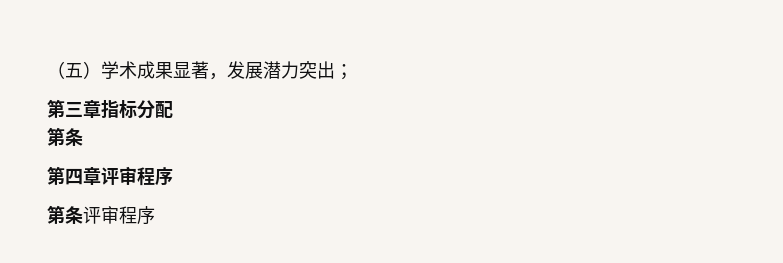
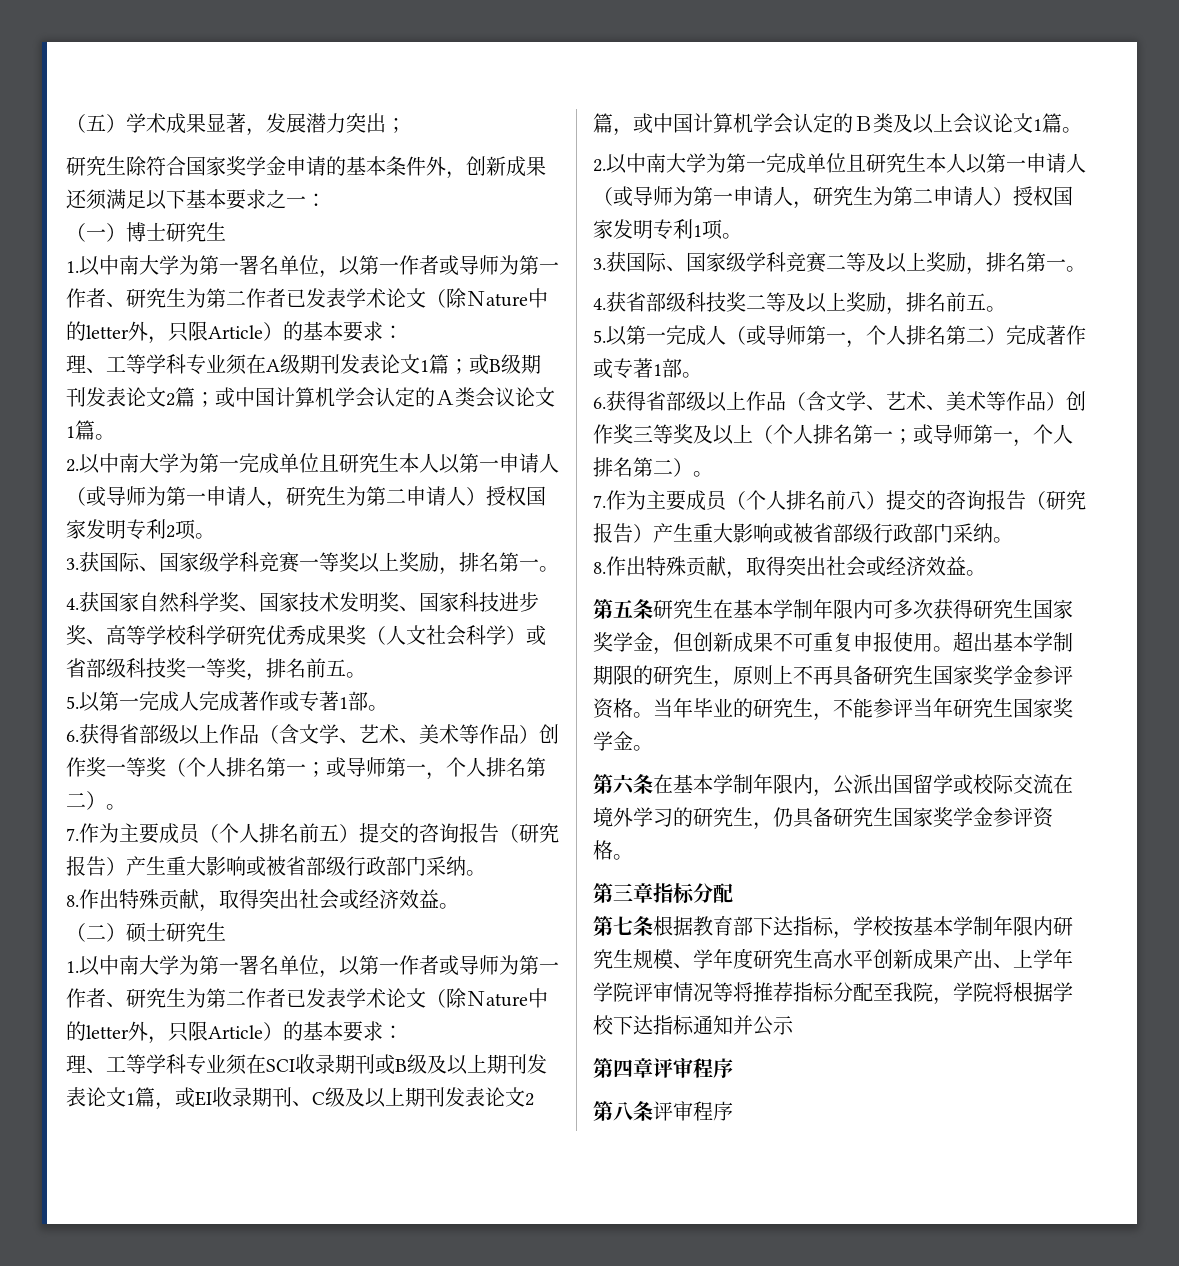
+ 研究生除符合国家奖学金申请的基本条件外，创新成果还须满足以下基本要求之一：
+ （一）博士研究生
+ 1.以中南大学为第一署名单位，以第一作者或导师为第一作者、研究生为第二作者已发表学术论文（除Ｎature中的letter外，只限Article）的基本要求：
+ 理、工等学科专业须在A级期刊发表论文1篇；或B级期刊发表论文2篇；或中国计算机学会认定的Ａ类会议论文1篇。
+ 2.以中南大学为第一完成单位且研究生本人以第一申请人（或导师为第一申请人，研究生为第二申请人）授权国家发明专利2项。
+ 3.获国际、国家级学科竞赛一等奖以上奖励，排名第一。
+ 4.获国家自然科学奖、国家技术发明奖、国家科技进步奖、高等学校科学研究优秀成果奖（人文社会科学）或省部级科技奖一等奖，排名前五。
+ 5.以第一完成人完成著作或专著1部。
+ 6.获得省部级以上作品（含文学、艺术、美术等作品）创作奖一等奖（个人排名第一；或导师第一，个人排名第二）。
+ 7.作为主要成员（个人排名前五）提交的咨询报告（研究报告）产生重大影响或被省部级行政部门采纳。
+ 8.作出特殊贡献，取得突出社会或经济效益。
+ （二）硕士研究生
+ 1.以中南大学为第一署名单位，以第一作者或导师为第一作者、研究生为第二作者已发表学术论文（除Ｎature中的letter外，只限Article）的基本要求：
+ 理、工等学科专业须在SCI收录期刊或B级及以上期刊发表论文1篇，或EI收录期刊、C级及以上期刊发表论文2篇，或中国计算机学会认定的Ｂ类及以上会议论文1篇。
+ 2.以中南大学为第一完成单位且研究生本人以第一申请人（或导师为第一申请人，研究生为第二申请人）授权国家发明专利1项。
+ 3.获国际、国家级学科竞赛二等及以上奖励，排名第一。
+ 4.获省部级科技奖二等及以上奖励，排名前五。
+ 5.以第一完成人（或导师第一，个人排名第二）完成著作或专著1部。
+ 6.获得省部级以上作品（含文学、艺术、美术等作品）创作奖三等奖及以上（个人排名第一；或导师第一，个人排名第二）。
+ 7.作为主要成员（个人排名前八）提交的咨询报告（研究报告）产生重大影响或被省部级行政部门采纳。
+ 8.作出特殊贡献，取得突出社会或经济效益。
+ 第五条研究生在基本学制年限内可多次获得研究生国家奖学金，但创新成果不可重复申报使用。超出基本学制期限的研究生，原则上不再具备研究生国家奖学金参评资格。当年毕业的研究生，不能参评当年研究生国家奖学金。
+ 第六条在基本学制年限内，公派出国留学或校际交流在境外学习的研究生，仍具备研究生国家奖学金参评资格。
  第三章指标分配
- 第条
+ 第七条根据教育部下达指标，学校按基本学制年限内研究生规模、学年度研究生高水平创新成果产出、上学年学院评审情况等将推荐指标分配至我院，学院将根据学校下达指标通知并公示
- 第条评审程序
+ 第八条评审程序

